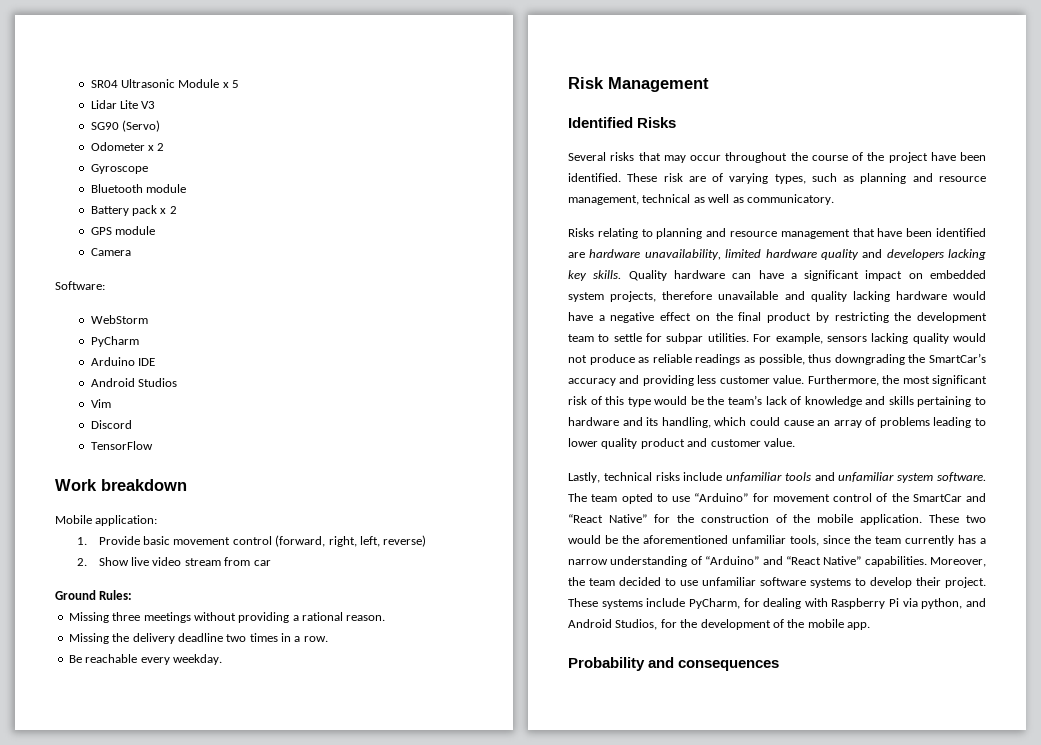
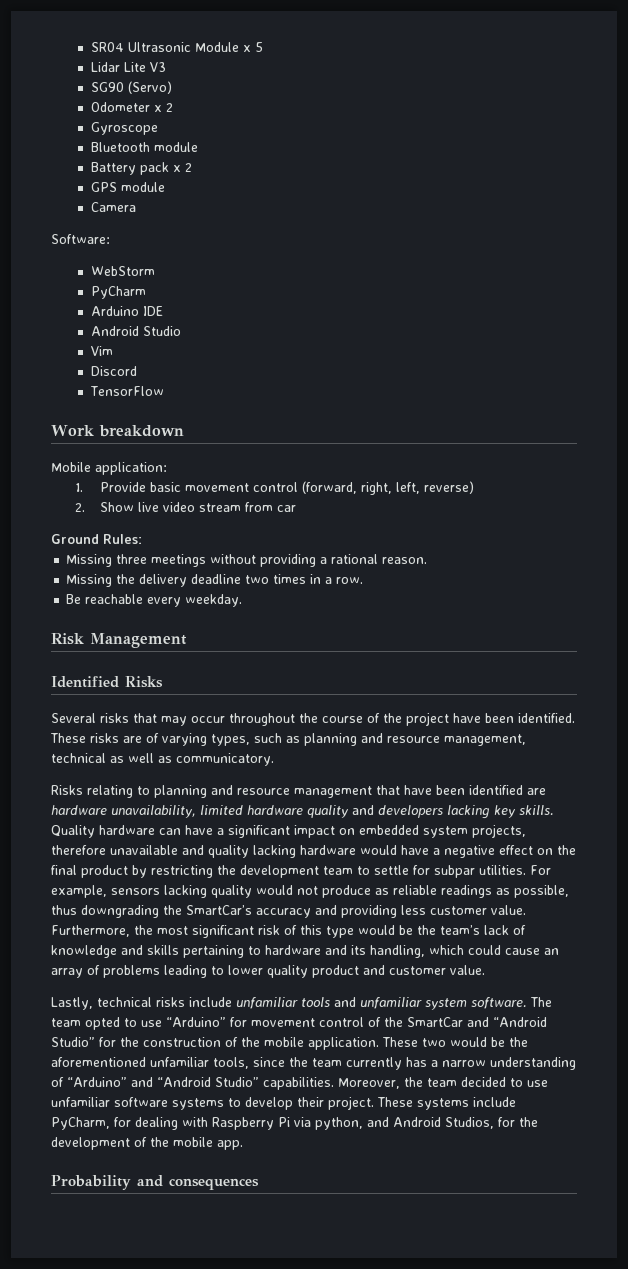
- Android Studios
+ Android Studio
- These risk are of varying types, such as planning and resource management, technical as well as communicatory.
+ These risks are of varying types, such as planning and resource management, technical as well as communicatory.
- The team opted to use “Arduino” for movement control of the SmartCar and “React Native” for the construction of the mobile application.
+ The team opted to use “Arduino” for movement control of the SmartCar and “Android Studio” for the construction of the mobile application.
- These two would be the aforementioned unfamiliar tools, since the team currently has a narrow understanding of “Arduino” and “React Native” capabilities.
+ These two would be the aforementioned unfamiliar tools, since the team currently has a narrow understanding of “Arduino” and “Android Studio” capabilities.

